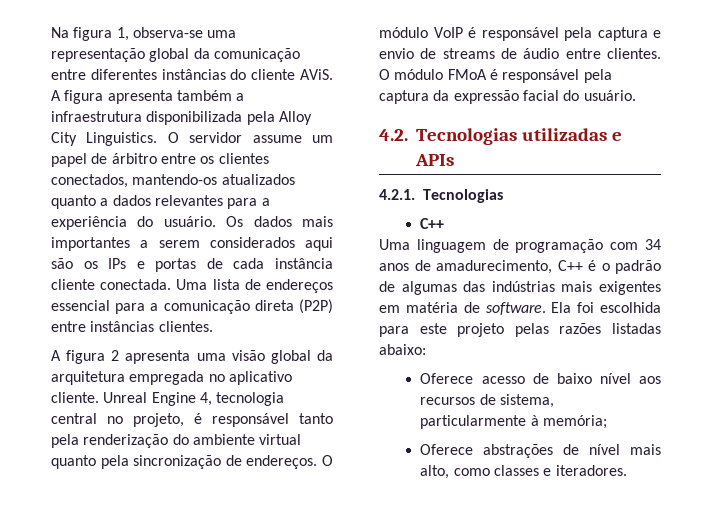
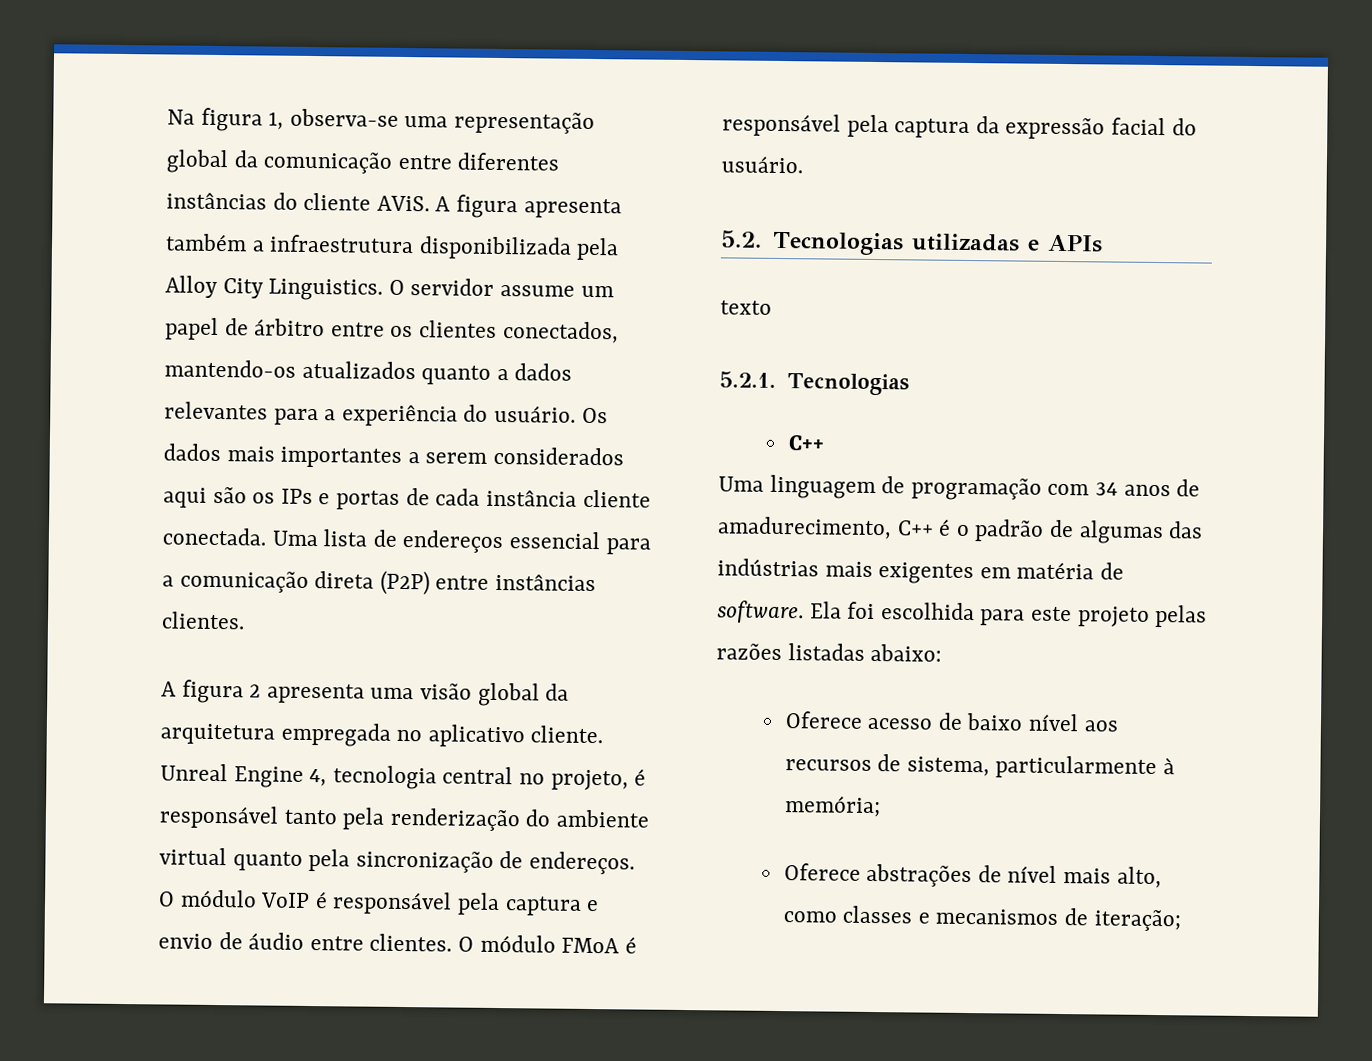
- O módulo VoIP é responsável pela captura e envio de streams de áudio entre clientes.
+ O módulo VoIP é responsável pela captura e envio de áudio entre clientes.
- 4.2. Tecnologias utilizadas e APIs
+ 5.2. Tecnologias utilizadas e APIs
- 4.2.1. Tecnologias
+ texto
+ 5.2.1. Tecnologias
- Oferece abstrações de nível mais alto, como classes e iteradores.
+ Oferece abstrações de nível mais alto, como classes e mecanismos de iteração;

